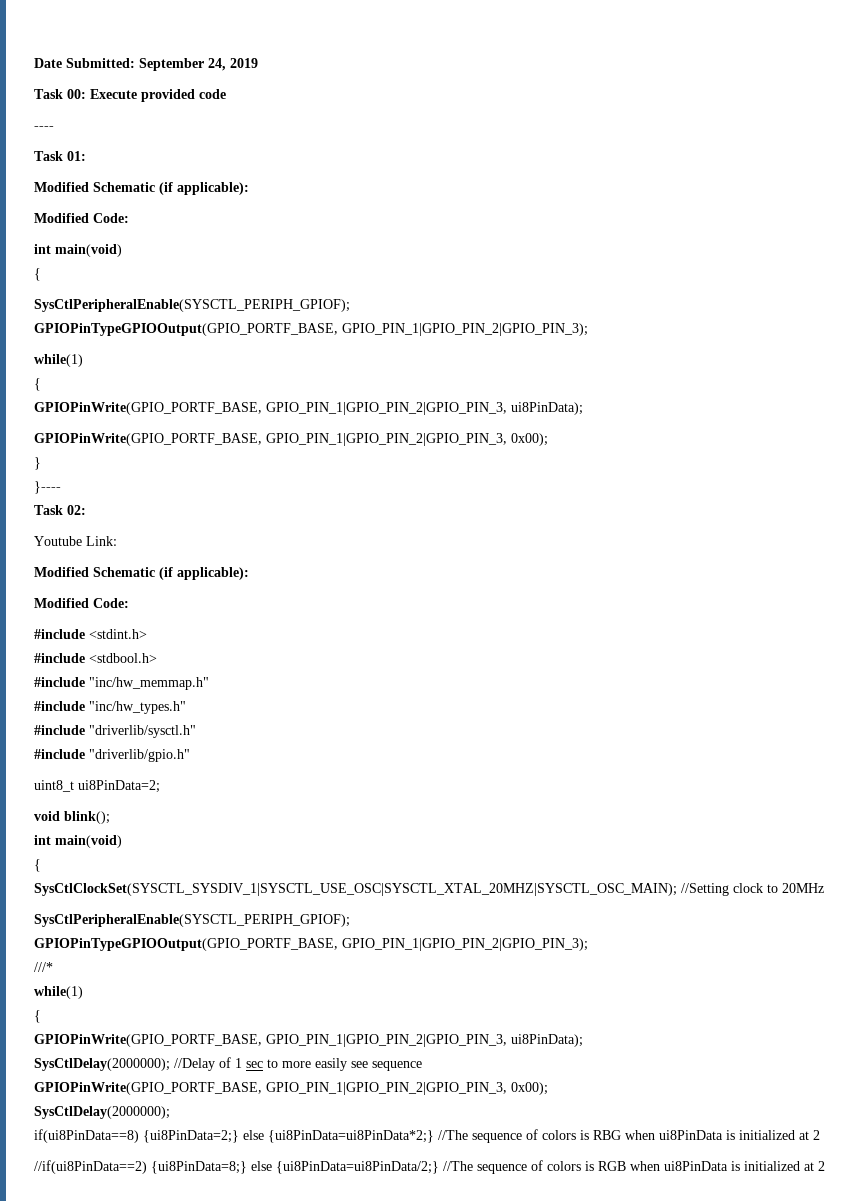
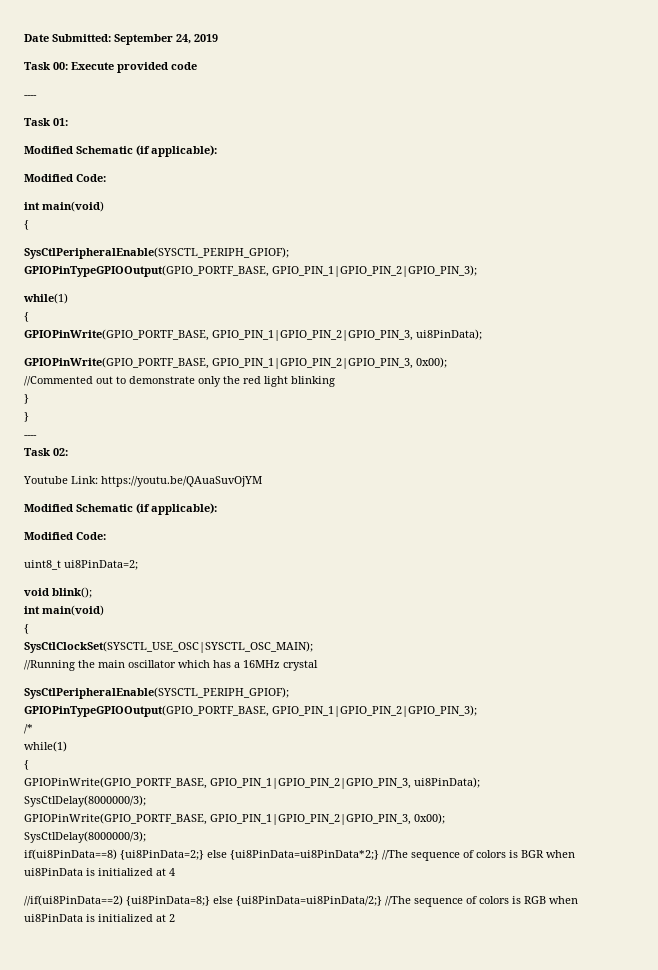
+ //Commented out to demonstrate only the red light blinking
  }
- }----
+ }
+ ----
- Youtube Link:
+ Youtube Link: https://youtu.be/QAuaSuvOjYM
  Modified Schematic (if applicable):
  Modified Code:
- #include <stdint.h>
- #include <stdbool.h>
- #include "inc/hw_memmap.h"
- #include "inc/hw_types.h"
- #include "driverlib/sysctl.h"
- #include "driverlib/gpio.h"
- SysCtlClockSet(SYSCTL_SYSDIV_1|SYSCTL_USE_OSC|SYSCTL_XTAL_20MHZ|SYSCTL_OSC_MAIN); //Setting clock to 20MHz
+ SysCtlClockSet(SYSCTL_USE_OSC|SYSCTL_OSC_MAIN);
+ //Running the main oscillator which has a 16MHz crystal
  SysCtlPeripheralEnable(SYSCTL_PERIPH_GPIOF);
  GPIOPinTypeGPIOOutput(GPIO_PORTF_BASE, GPIO_PIN_1|GPIO_PIN_2|GPIO_PIN_3);
- ///*
+ /*
  while(1)
  {
  GPIOPinWrite(GPIO_PORTF_BASE, GPIO_PIN_1|GPIO_PIN_2|GPIO_PIN_3, ui8PinData);
- SysCtlDelay(2000000); //Delay of 1 sec to more easily see sequence
+ SysCtlDelay(8000000/3);
  GPIOPinWrite(GPIO_PORTF_BASE, GPIO_PIN_1|GPIO_PIN_2|GPIO_PIN_3, 0x00);
- SysCtlDelay(2000000);
+ SysCtlDelay(8000000/3);
- if(ui8PinData==8) {ui8PinData=2;} else {ui8PinData=ui8PinData*2;} //The sequence of colors is RBG when ui8PinData is initialized at 2
+ if(ui8PinData==8) {ui8PinData=2;} else {ui8PinData=ui8PinData*2;} //The sequence of colors is BGR when ui8PinData is initialized at 4

